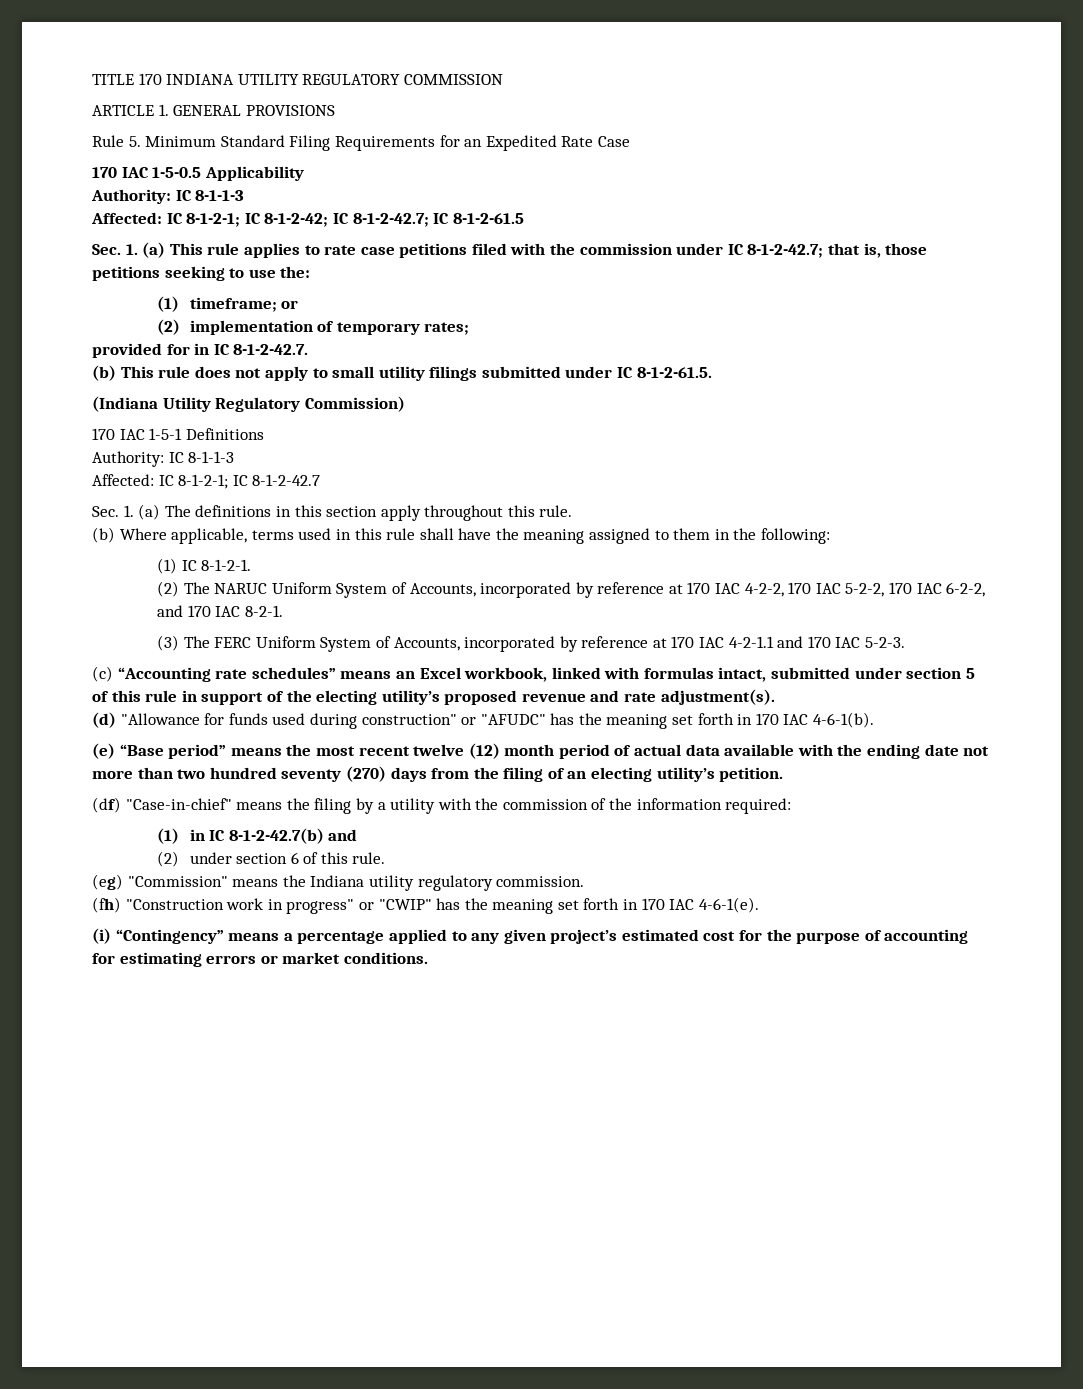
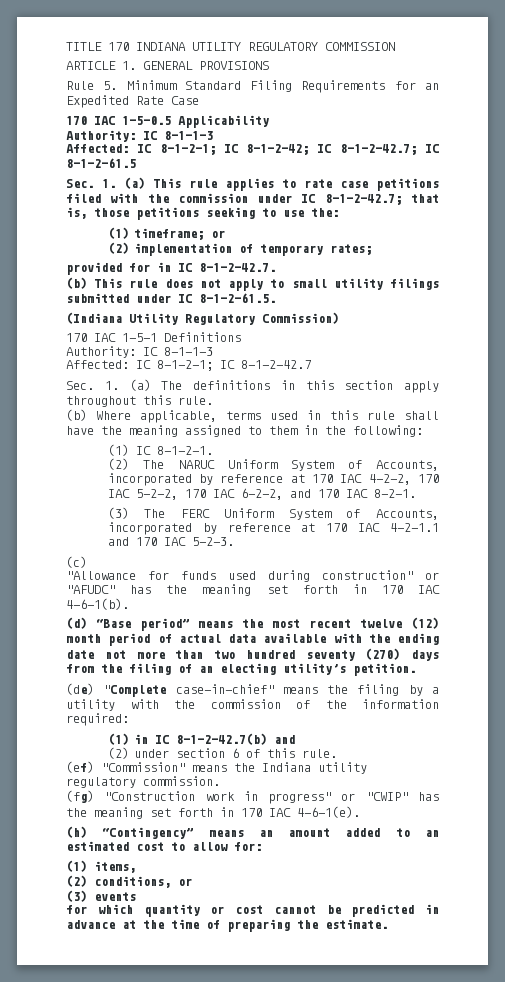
- (c) “Accounting rate schedules” means an Excel workbook, linked with formulas intact, submitted under section 5 of this rule in support of the electing utility’s proposed revenue and rate adjustment(s).
- (d) "Allowance for funds used during construction" or "AFUDC" has the meaning set forth in 170 IAC 4-6-1(b).
+ (c)
+ "Allowance for funds used during construction" or "AFUDC" has the meaning set forth in 170 IAC 4-6-1(b).
- (e) “Base period” means the most recent twelve (12) month period of actual data available with the ending date not more than two hundred seventy (270) days from the filing of an electing utility’s petition.
+ (d) “Base period” means the most recent twelve (12) month period of actual data available with the ending date not more than two hundred seventy (270) days from the filing of an electing utility’s petition.
- (df) "Case-in-chief" means the filing by a utility with the commission of the information required:
+ (de) "Complete case-in-chief" means the filing by a utility with the commission of the information required:
- (eg) "Commission" means the Indiana utility regulatory commission.
+ (ef) "Commission" means the Indiana utility regulatory commission.
- (fh) "Construction work in progress" or "CWIP" has the meaning set forth in 170 IAC 4-6-1(e).
+ (fg) "Construction work in progress" or "CWIP" has the meaning set forth in 170 IAC 4-6-1(e).
- (i) “Contingency” means a percentage applied to any given project’s estimated cost for the purpose of accounting for estimating errors or market conditions.
+ (h) “Contingency” means an amount added to an estimated cost to allow for:
+ (1) items,
+ (2) conditions, or
+ (3) events
+ for which quantity or cost cannot be predicted in advance at the time of preparing the estimate.

